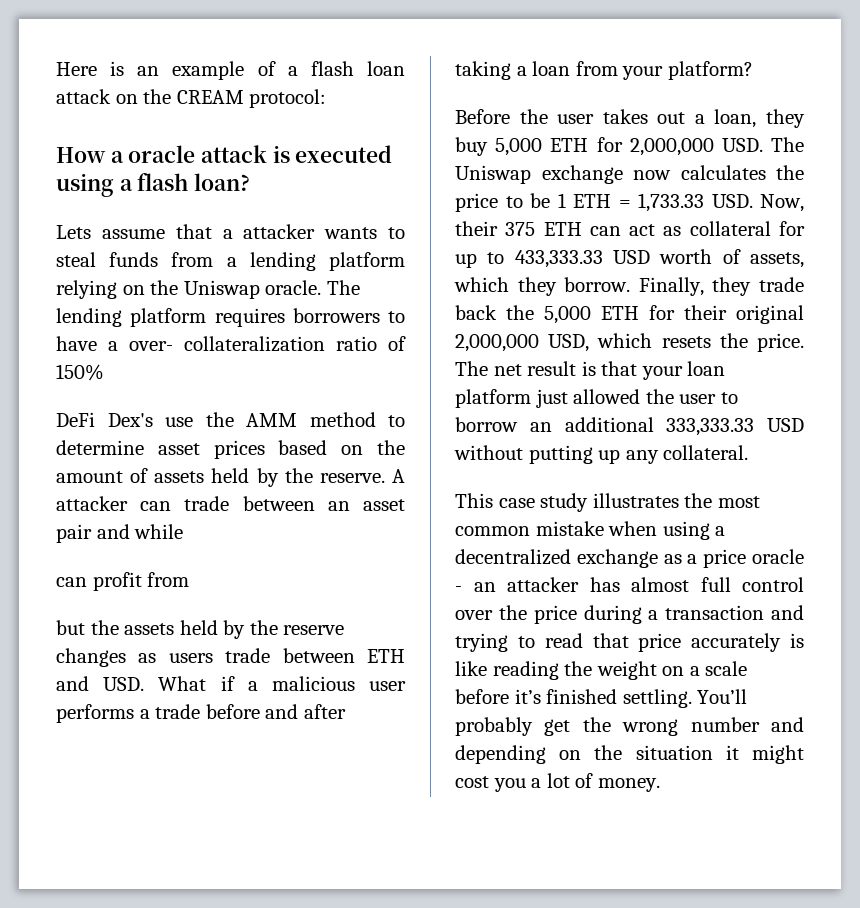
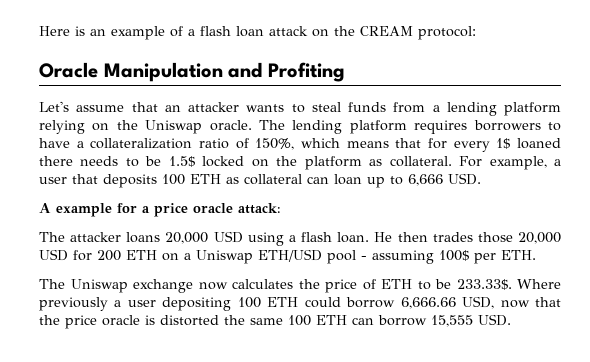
- How a oracle attack is executed using a flash loan?
- Lets assume that a attacker wants to steal funds from a lending platform relying on the Uniswap oracle.
+ Oracle Manipulation and Profiting
+ Let's assume that an attacker wants to steal funds from a lending platform relying on the Uniswap oracle.
- The lending platform requires borrowers to have a over- collateralization ratio of 150%
- DeFi Dex's use the AMM method to determine asset prices based on the amount of assets held by the reserve. A attacker can trade between an asset pair and while
- can profit from
- but the assets held by the reserve changes as users trade between ETH and USD. What if a malicious user performs a trade before and after taking a loan from your platform?
- Before the user takes out a loan, they buy 5,000 ETH for 2,000,000 USD. The Uniswap exchange now calculates the price to be 1 ETH = 1,733.33 USD. Now, their 375 ETH can act as collateral for up to 433,333.33 USD worth of assets, which they borrow. Finally, they trade back the 5,000 ETH for their original 2,000,000 USD, which resets the price. The net result is that your loan platform just allowed the user to borrow an additional 333,333.33 USD without putting up any collateral.
- This case study illustrates the most common mistake when using a decentralized exchange as a price oracle - an attacker has almost full control over the price during a transaction and trying to read that price accurately is like reading the weight on a scale before it’s finished settling. You’ll probably get the wrong number and depending on the situation it might cost you a lot of money.
+ The lending platform requires borrowers to have a collateralization ratio of 150%, which means that for every 1$ loaned there needs to be 1.5$ locked on the platform as collateral. For example, a user that deposits 100 ETH as collateral can loan up to 6,666 USD.
+ A example for a price oracle attack:
+ The attacker loans 20,000 USD using a flash loan. He then trades those 20,000 USD for 200 ETH on a Uniswap ETH/USD pool - assuming 100$ per ETH.
+ The Uniswap exchange now calculates the price of ETH to be 233.33$. Where previously a user depositing 100 ETH could borrow 6,666.66 USD, now that the price oracle is distorted the same 100 ETH can borrow 15,555 USD.

